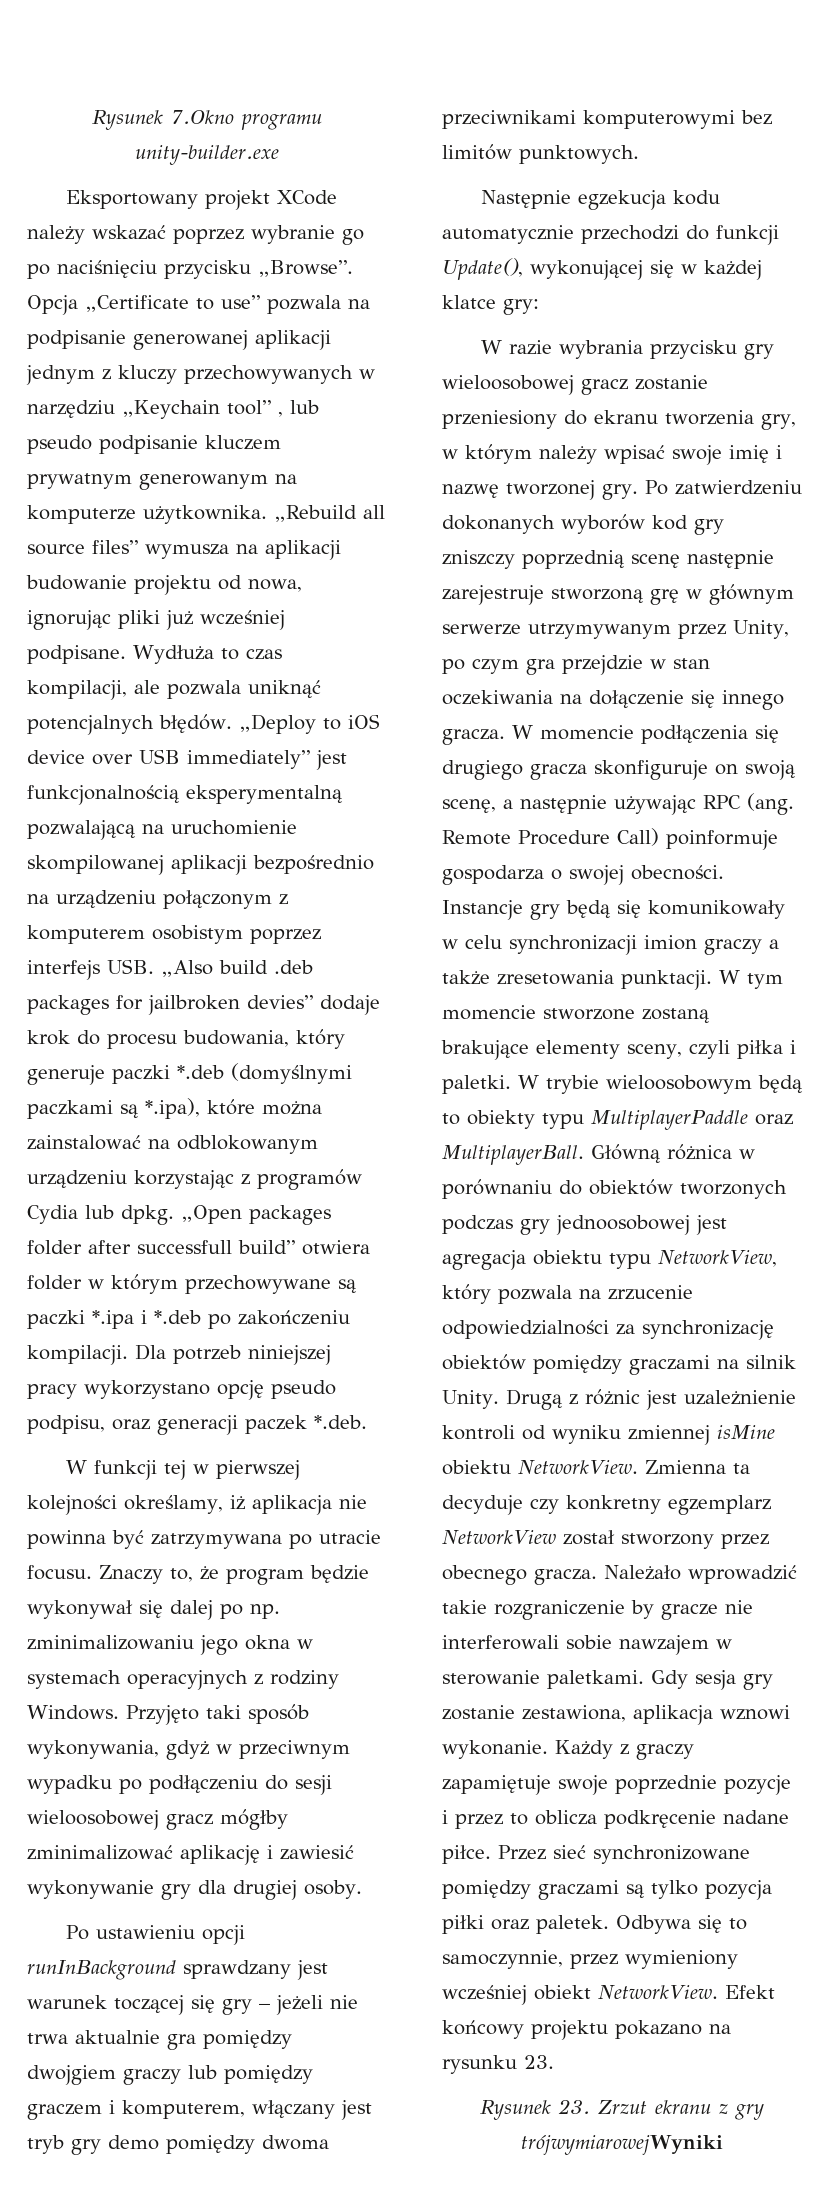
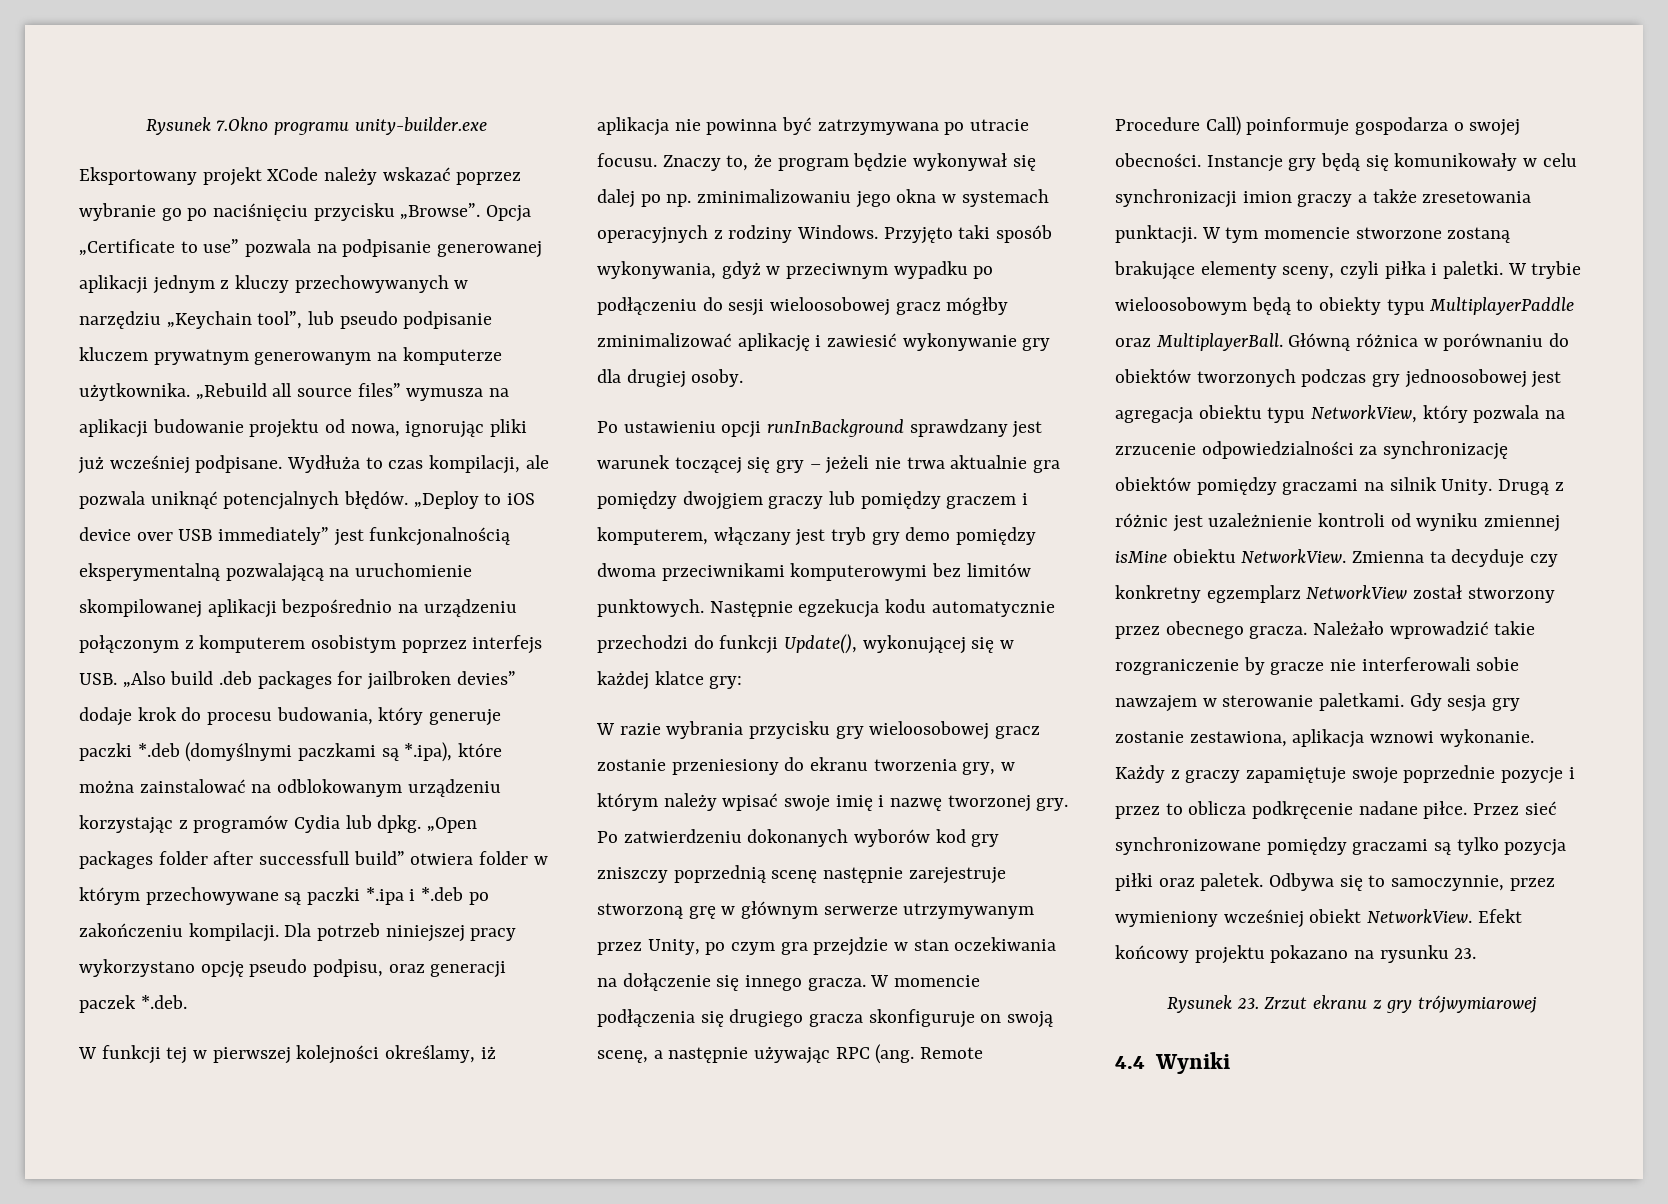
- Opcja „Certificate to use” pozwala na podpisanie generowanej aplikacji jednym z kluczy przechowywanych w narzędziu „Keychain tool” , lub pseudo podpisanie kluczem prywatnym generowanym na komputerze użytkownika.
+ Opcja „Certificate to use” pozwala na podpisanie generowanej aplikacji jednym z kluczy przechowywanych w narzędziu „Keychain tool”, lub pseudo podpisanie kluczem prywatnym generowanym na komputerze użytkownika.
- Po ustawieniu opcji runInBackground sprawdzany jest warunek toczącej się gry – jeżeli nie trwa aktualnie gra pomiędzy dwojgiem graczy lub pomiędzy graczem i komputerem, włączany jest tryb gry demo pomiędzy dwoma przeciwnikami komputerowymi bez limitów punktowych.
- Następnie egzekucja kodu automatycznie przechodzi do funkcji Update(), wykonującej się w każdej klatce gry:
+ Po ustawieniu opcji runInBackground sprawdzany jest warunek toczącej się gry – jeżeli nie trwa aktualnie gra pomiędzy dwojgiem graczy lub pomiędzy graczem i komputerem, włączany jest tryb gry demo pomiędzy dwoma przeciwnikami komputerowymi bez limitów punktowych. Następnie egzekucja kodu automatycznie przechodzi do funkcji Update(), wykonującej się w każdej klatce gry:
- Rysunek 23. Zrzut ekranu z gry trójwymiarowejWyniki
+ Rysunek 23. Zrzut ekranu z gry trójwymiarowej
+ 4.4 Wyniki

